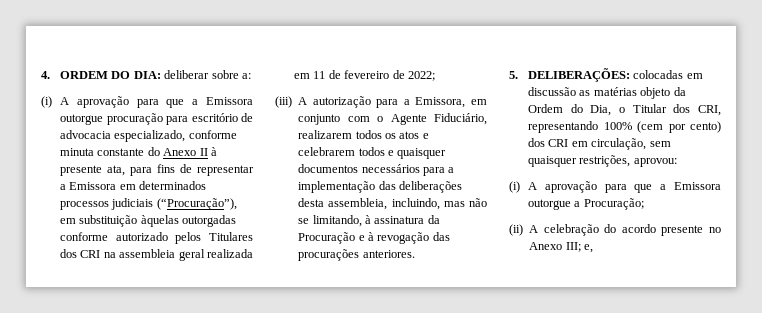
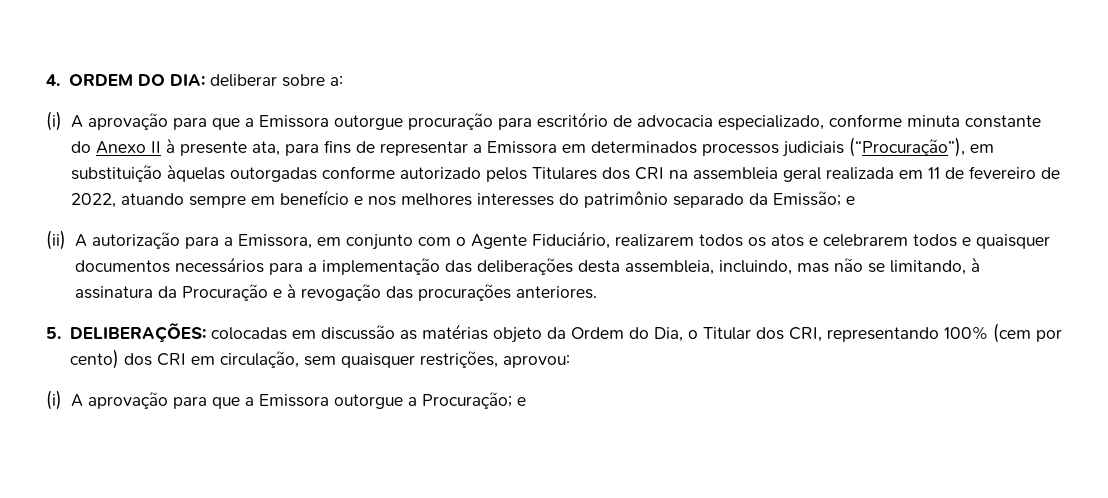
- (i) A aprovação para que a Emissora outorgue procuração para escritório de advocacia especializado, conforme minuta constante do Anexo II à presente ata, para fins de representar a Emissora em determinados processos judiciais (“Procuração”), em substituição àquelas outorgadas conforme autorizado pelos Titulares dos CRI na assembleia geral realizada em 11 de fevereiro de 2022;
- (iii) A autorização para a Emissora, em conjunto com o Agente Fiduciário, realizarem todos os atos e celebrarem todos e quaisquer documentos necessários para a implementação das deliberações desta assembleia, incluindo, mas não se limitando, à assinatura da Procuração e à revogação das procurações anteriores.
+ (i) A aprovação para que a Emissora outorgue procuração para escritório de advocacia especializado, conforme minuta constante do Anexo II à presente ata, para fins de representar a Emissora em determinados processos judiciais (“Procuração”), em substituição àquelas outorgadas conforme autorizado pelos Titulares dos CRI na assembleia geral realizada em 11 de fevereiro de 2022, atuando sempre em benefício e nos melhores interesses do patrimônio separado da Emissão; e
+ (ii) A autorização para a Emissora, em conjunto com o Agente Fiduciário, realizarem todos os atos e celebrarem todos e quaisquer documentos necessários para a implementação das deliberações desta assembleia, incluindo, mas não se limitando, à assinatura da Procuração e à revogação das procurações anteriores.
- (i) A aprovação para que a Emissora outorgue a Procuração;
- (ii) A celebração do acordo presente no Anexo III; e,
+ (i) A aprovação para que a Emissora outorgue a Procuração; e

